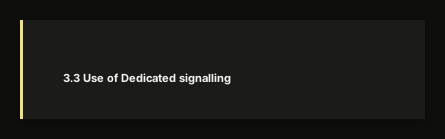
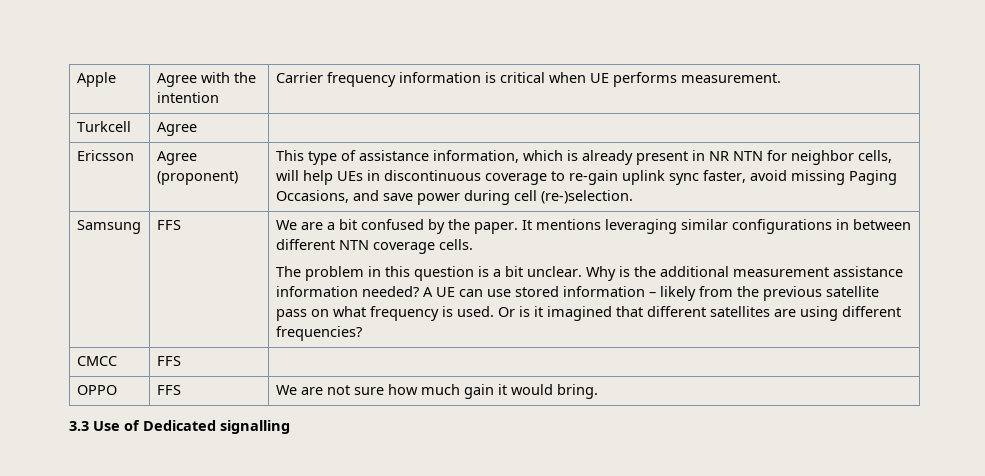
+ Apple | Agree with the intention | Carrier frequency information is critical when UE performs measurement.
+ Turkcell | Agree |
+ Ericsson | Agree (proponent) | This type of assistance information, which is already present in NR NTN for neighbor cells, will help UEs in discontinuous coverage to re-gain uplink sync faster, avoid missing Paging Occasions, and save power during cell (re-)selection.
+ Samsung | FFS | We are a bit confused by the paper. It mentions leveraging similar configurations in between different NTN coverage cells.
+ The problem in this question is a bit unclear. Why is the additional measurement assistance information needed? A UE can use stored information – likely from the previous satellite pass on what frequency is used. Or is it imagined that different satellites are using different frequencies?
+ CMCC | FFS |
+ OPPO | FFS | We are not sure how much gain it would bring.

